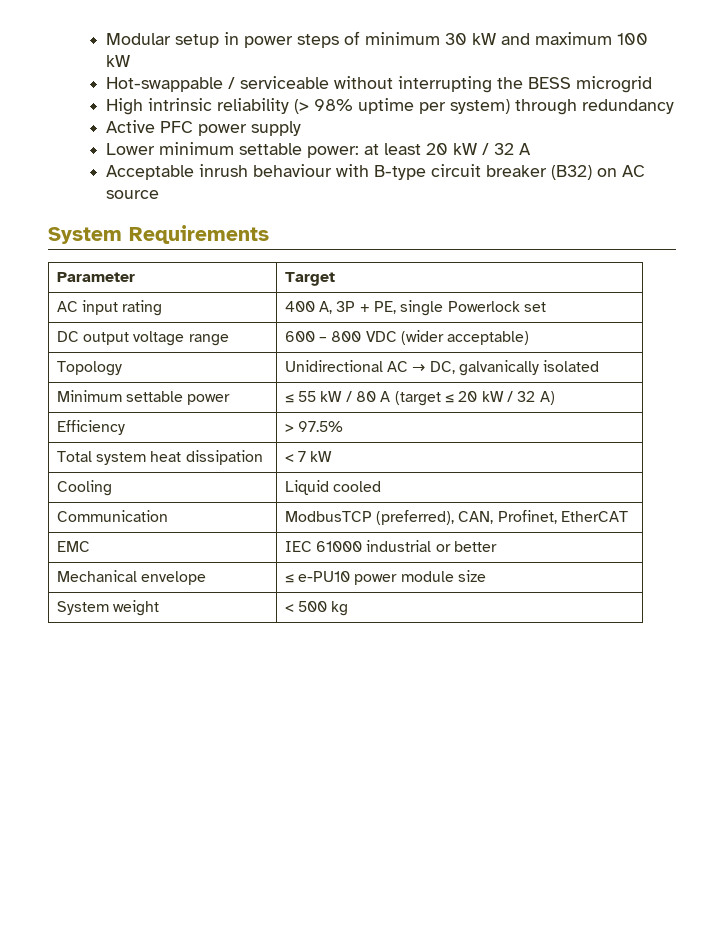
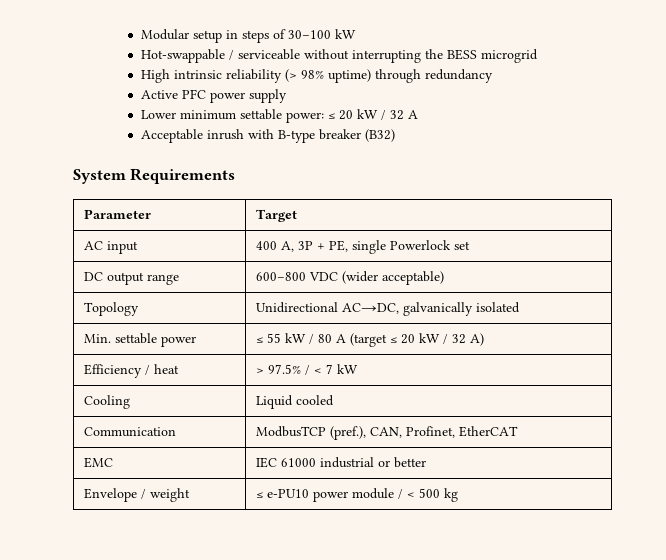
- Modular setup in power steps of minimum 30 kW and maximum 100 kW
+ Modular setup in steps of 30–100 kW
- High intrinsic reliability (> 98% uptime per system) through redundancy
+ High intrinsic reliability (> 98% uptime) through redundancy
- Lower minimum settable power: at least 20 kW / 32 A
+ Lower minimum settable power: ≤ 20 kW / 32 A
- Acceptable inrush behaviour with B-type circuit breaker (B32) on AC source
+ Acceptable inrush with B-type breaker (B32)
- AC input rating | 400 A, 3P + PE, single Powerlock set
+ AC input | 400 A, 3P + PE, single Powerlock set
- DC output voltage range | 600 – 800 VDC (wider acceptable)
+ DC output range | 600–800 VDC (wider acceptable)
- Topology | Unidirectional AC → DC, galvanically isolated
+ Topology | Unidirectional AC→DC, galvanically isolated
- Minimum settable power | ≤ 55 kW / 80 A (target ≤ 20 kW / 32 A)
+ Min. settable power | ≤ 55 kW / 80 A (target ≤ 20 kW / 32 A)
- Efficiency | > 97.5%
- Total system heat dissipation | < 7 kW
+ Efficiency / heat | > 97.5% / < 7 kW
- Communication | ModbusTCP (preferred), CAN, Profinet, EtherCAT
+ Communication | ModbusTCP (pref.), CAN, Profinet, EtherCAT
- Mechanical envelope | ≤ e-PU10 power module size
- System weight | < 500 kg
+ Envelope / weight | ≤ e-PU10 power module / < 500 kg

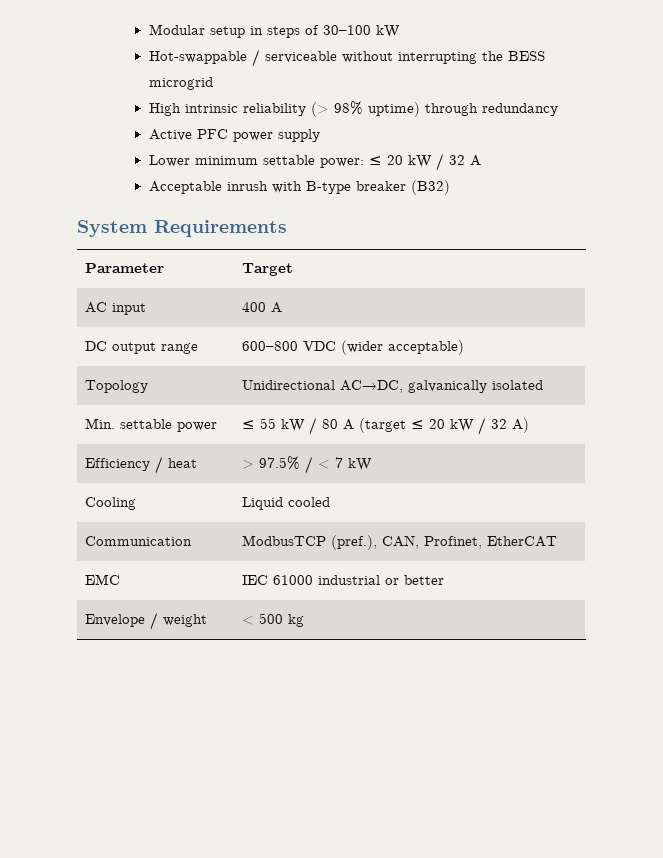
- AC input | 400 A, 3P + PE, single Powerlock set
+ AC input | 400 A
- Envelope / weight | ≤ e-PU10 power module / < 500 kg
+ Envelope / weight | < 500 kg

